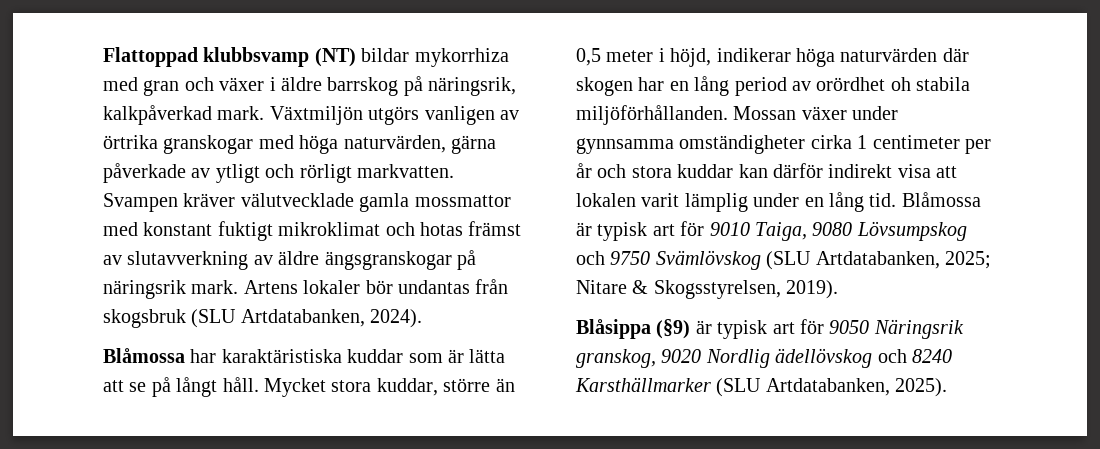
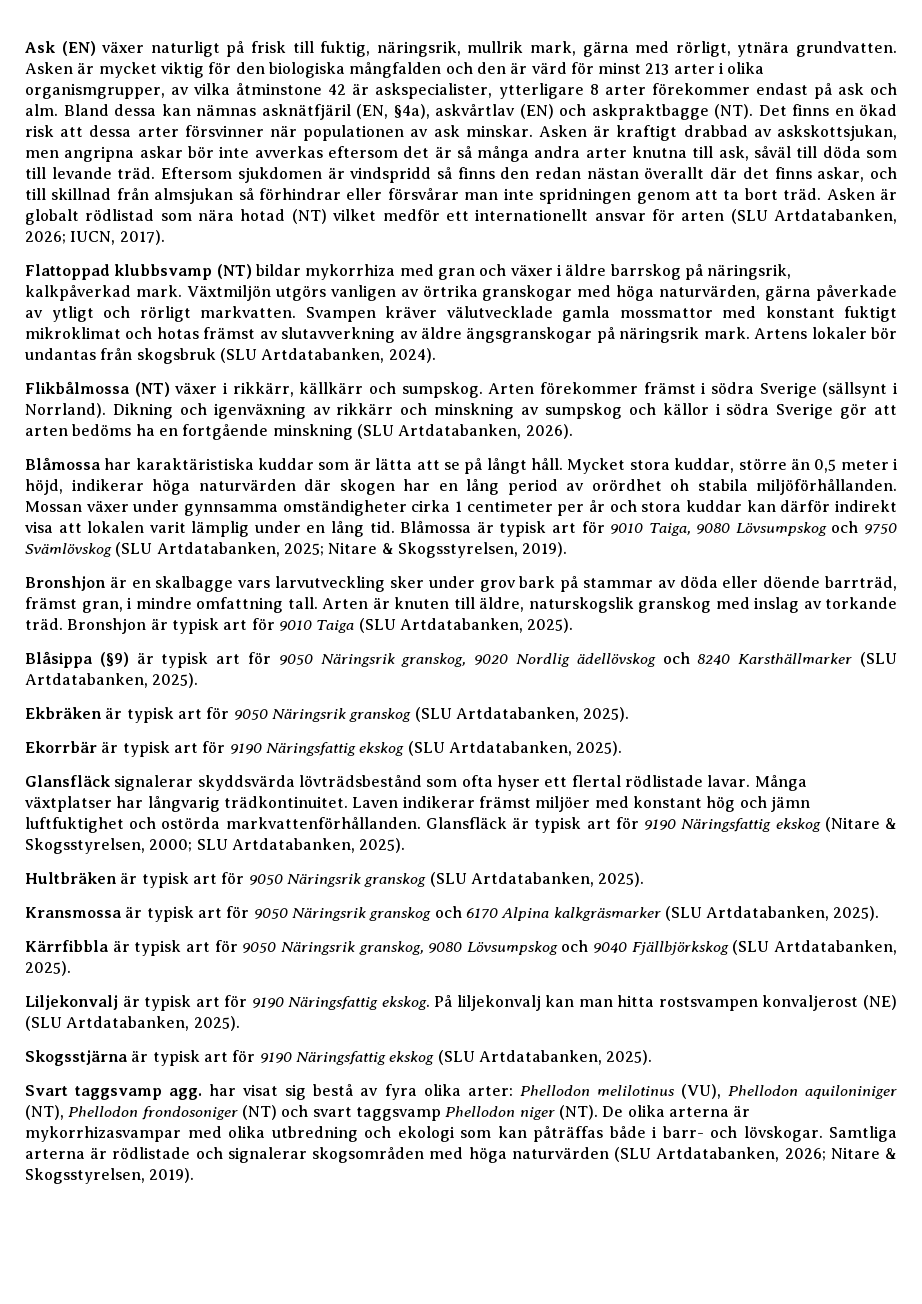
+ Ask (EN) växer naturligt på frisk till fuktig, näringsrik, mullrik mark, gärna med rörligt, ytnära grundvatten. Asken är mycket viktig för den biologiska mångfalden och den är värd för minst 213 arter i olika organismgrupper, av vilka åtminstone 42 är askspecialister, ytterligare 8 arter förekommer endast på ask och alm. Bland dessa kan nämnas asknätfjäril (EN, §4a), askvårtlav (EN) och askpraktbagge (NT). Det finns en ökad risk att dessa arter försvinner när populationen av ask minskar. Asken är kraftigt drabbad av askskottsjukan, men angripna askar bör inte avverkas eftersom det är så många andra arter knutna till ask, såväl till döda som till levande träd. Eftersom sjukdomen är vindspridd så finns den redan nästan överallt där det finns askar, och till skillnad från almsjukan så förhindrar eller försvårar man inte spridningen genom att ta bort träd. Asken är globalt rödlistad som nära hotad (NT) vilket medför ett internationellt ansvar för arten (SLU Artdatabanken, 2026; IUCN, 2017).
+ Flikbålmossa (NT) växer i rikkärr, källkärr och sumpskog. Arten förekommer främst i södra Sverige (sällsynt i Norrland). Dikning och igenväxning av rikkärr och minskning av sumpskog och källor i södra Sverige gör att arten bedöms ha en fortgående minskning (SLU Artdatabanken, 2026).
+ Bronshjon är en skalbagge vars larvutveckling sker under grov bark på stammar av döda eller döende barrträd, främst gran, i mindre omfattning tall. Arten är knuten till äldre, naturskogslik granskog med inslag av torkande träd. Bronshjon är typisk art för 9010 Taiga (SLU Artdatabanken, 2025).
+ Ekbräken är typisk art för 9050 Näringsrik granskog (SLU Artdatabanken, 2025).
+ Ekorrbär är typisk art för 9190 Näringsfattig ekskog (SLU Artdatabanken, 2025).
+ Glansfläck signalerar skyddsvärda lövträdsbestånd som ofta hyser ett flertal rödlistade lavar. Många växtplatser har långvarig trädkontinuitet. Laven indikerar främst miljöer med konstant hög och jämn luftfuktighet och ostörda markvattenförhållanden. Glansfläck är typisk art för 9190 Näringsfattig ekskog (Nitare & Skogsstyrelsen, 2000; SLU Artdatabanken, 2025).
+ Hultbräken är typisk art för 9050 Näringsrik granskog (SLU Artdatabanken, 2025).
+ Kransmossa är typisk art för 9050 Näringsrik granskog och 6170 Alpina kalkgräsmarker (SLU Artdatabanken, 2025).
+ Kärrfibbla är typisk art för 9050 Näringsrik granskog, 9080 Lövsumpskog och 9040 Fjällbjörkskog (SLU Artdatabanken, 2025).
+ Liljekonvalj är typisk art för 9190 Näringsfattig ekskog. På liljekonvalj kan man hitta rostsvampen konvaljerost (NE) (SLU Artdatabanken, 2025).
+ Skogsstjärna är typisk art för 9190 Näringsfattig ekskog (SLU Artdatabanken, 2025).
+ Svart taggsvamp agg. har visat sig bestå av fyra olika arter: Phellodon melilotinus (VU), Phellodon aquiloniniger (NT), Phellodon frondosoniger (NT) och svart taggsvamp Phellodon niger (NT). De olika arterna är mykorrhizasvampar med olika utbredning och ekologi som kan påträffas både i barr- och lövskogar. Samtliga arterna är rödlistade och signalerar skogsområden med höga naturvärden (SLU Artdatabanken, 2026; Nitare & Skogsstyrelsen, 2019).

